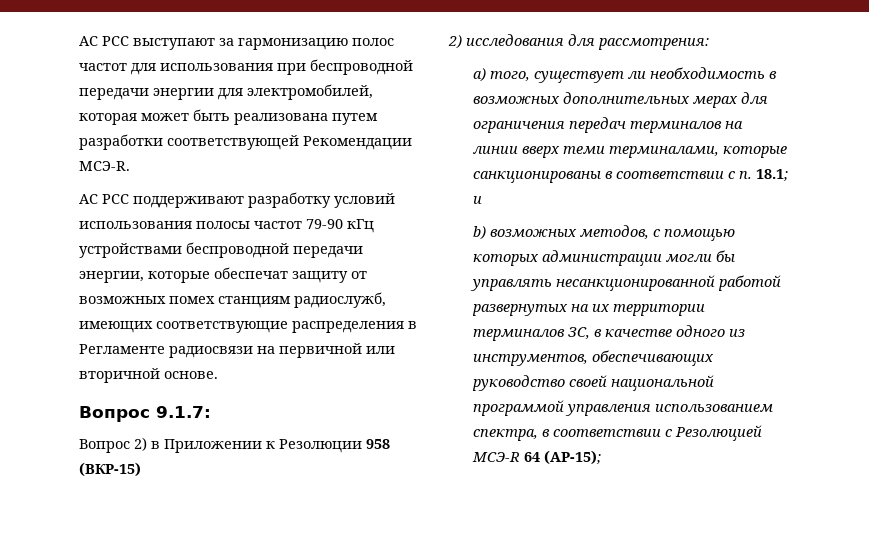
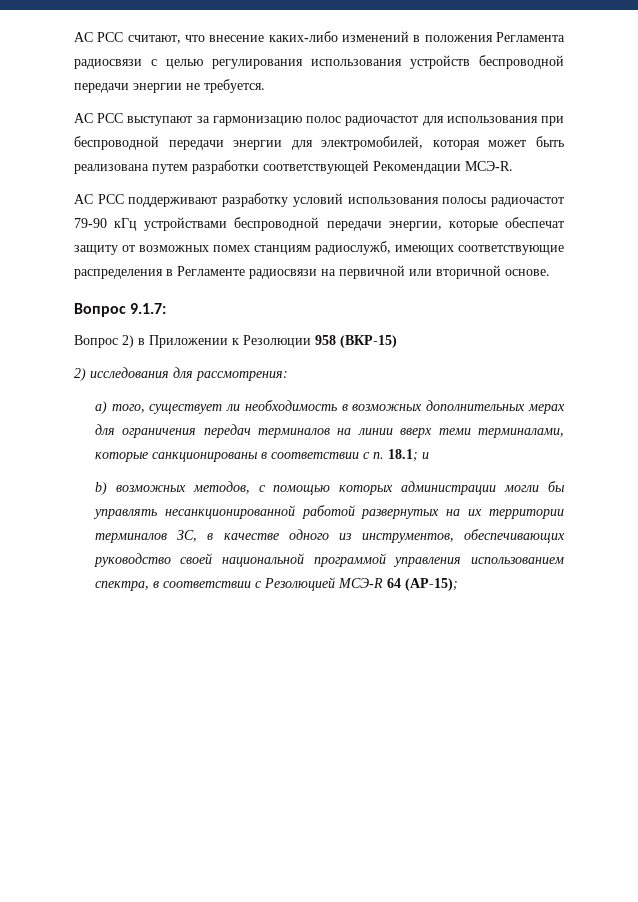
- АС РСС выступают за гармонизацию полос частот для использования при беспроводной передачи энергии для электромобилей, которая может быть реализована путем разработки соответствующей Рекомендации МСЭ-R.
+ АС РСС считают, что внесение каких-либо изменений в положения Регламента радиосвязи с целью регулирования использования устройств беспроводной передачи энергии не требуется.
+ АС РСС выступают за гармонизацию полос радиочастот для использования при беспроводной передачи энергии для электромобилей, которая может быть реализована путем разработки соответствующей Рекомендации МСЭ-R.
- АС РСС поддерживают разработку условий использования полосы частот 79-90 кГц устройствами беспроводной передачи энергии, которые обеспечат защиту от возможных помех станциям радиослужб, имеющих соответствующие распределения в Регламенте радиосвязи на первичной или вторичной основе.
+ АС РСС поддерживают разработку условий использования полосы радиочастот 79-90 кГц устройствами беспроводной передачи энергии, которые обеспечат защиту от возможных помех станциям радиослужб, имеющих соответствующие распределения в Регламенте радиосвязи на первичной или вторичной основе.

